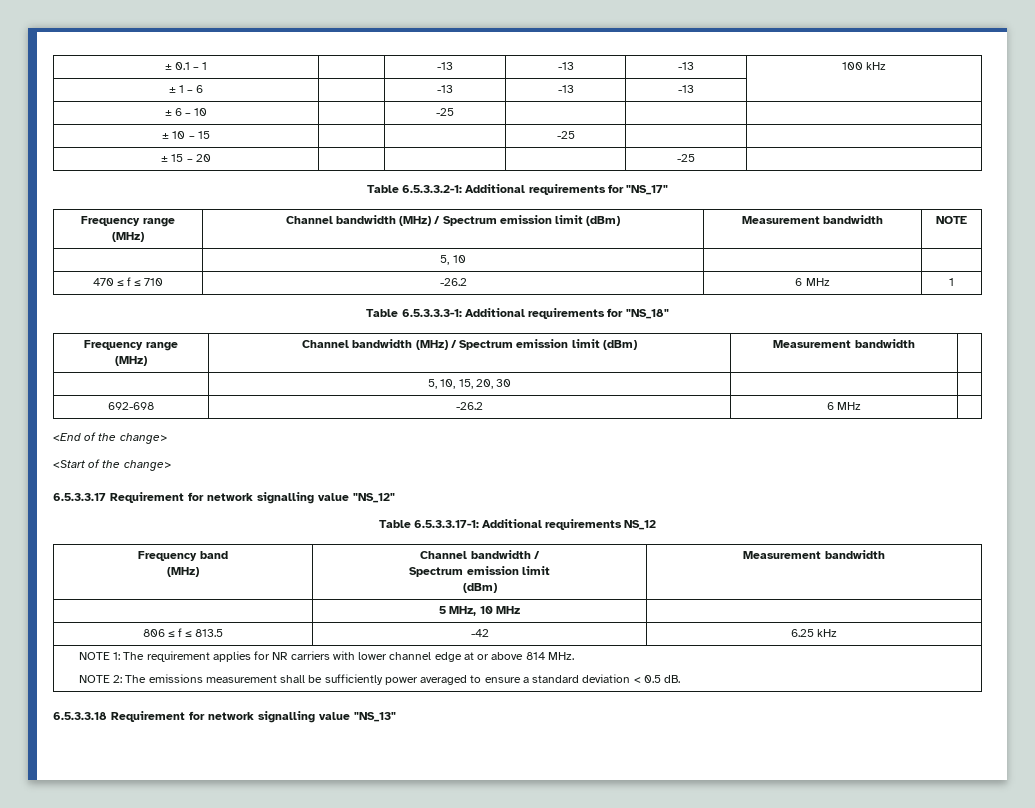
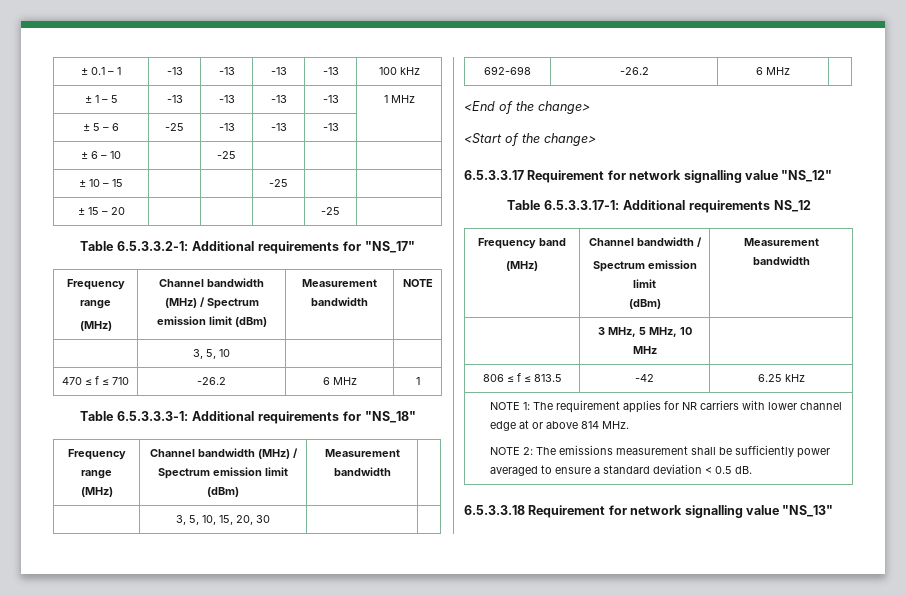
- ± 0.1 – 1 | | -13 | -13 | -13 | 100 kHz
+ ± 0.1 – 1 | -13 | -13 | -13 | -13 | 100 kHz
- ± 1 – 6 | | -13 | -13 | -13 |
+ ± 1 – 5 | -13 | -13 | -13 | -13 | 1 MHz
+ ± 5 – 6 | -25 | -13 | -13 | -13 |
- | 5, 10 | |
+ | 3, 5, 10 | |
- | 5, 10, 15, 20, 30 | |
+ | 3, 5, 10, 15, 20, 30 | |
- | 5 MHz, 10 MHz |
+ | 3 MHz, 5 MHz, 10 MHz |

